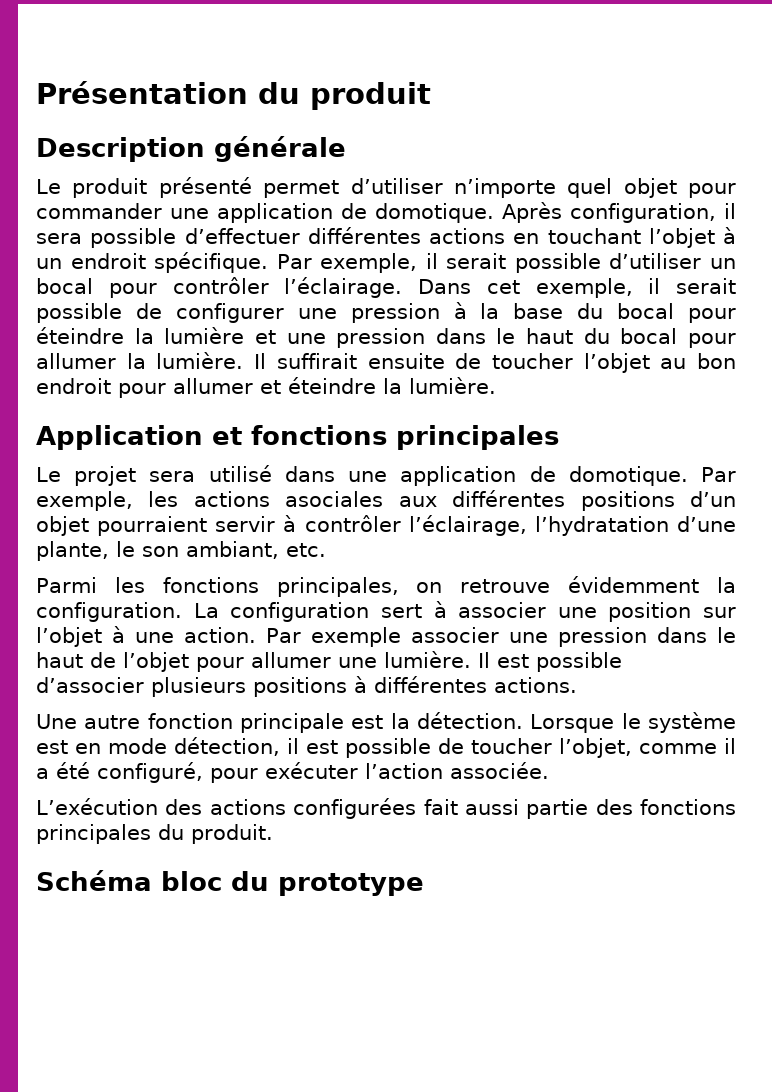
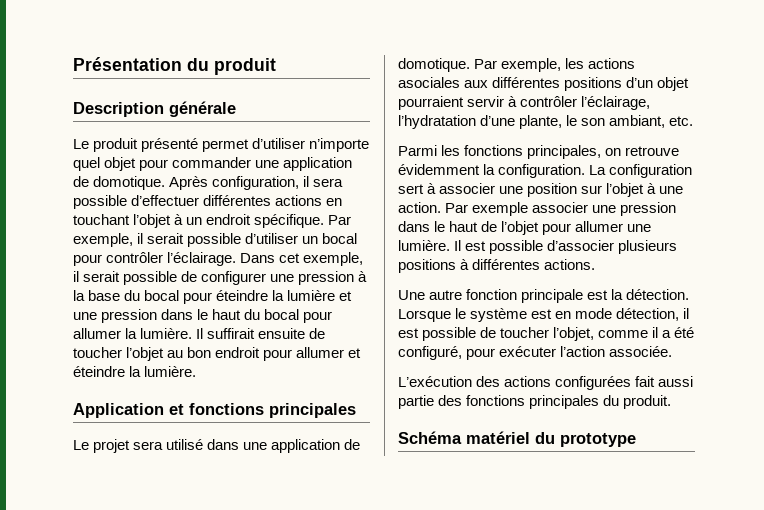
- Schéma bloc du prototype
+ Schéma matériel du prototype

